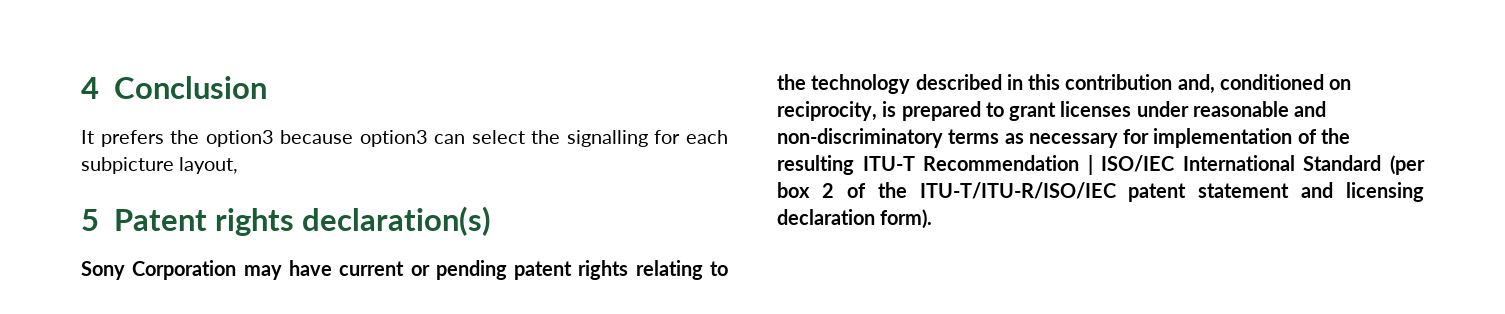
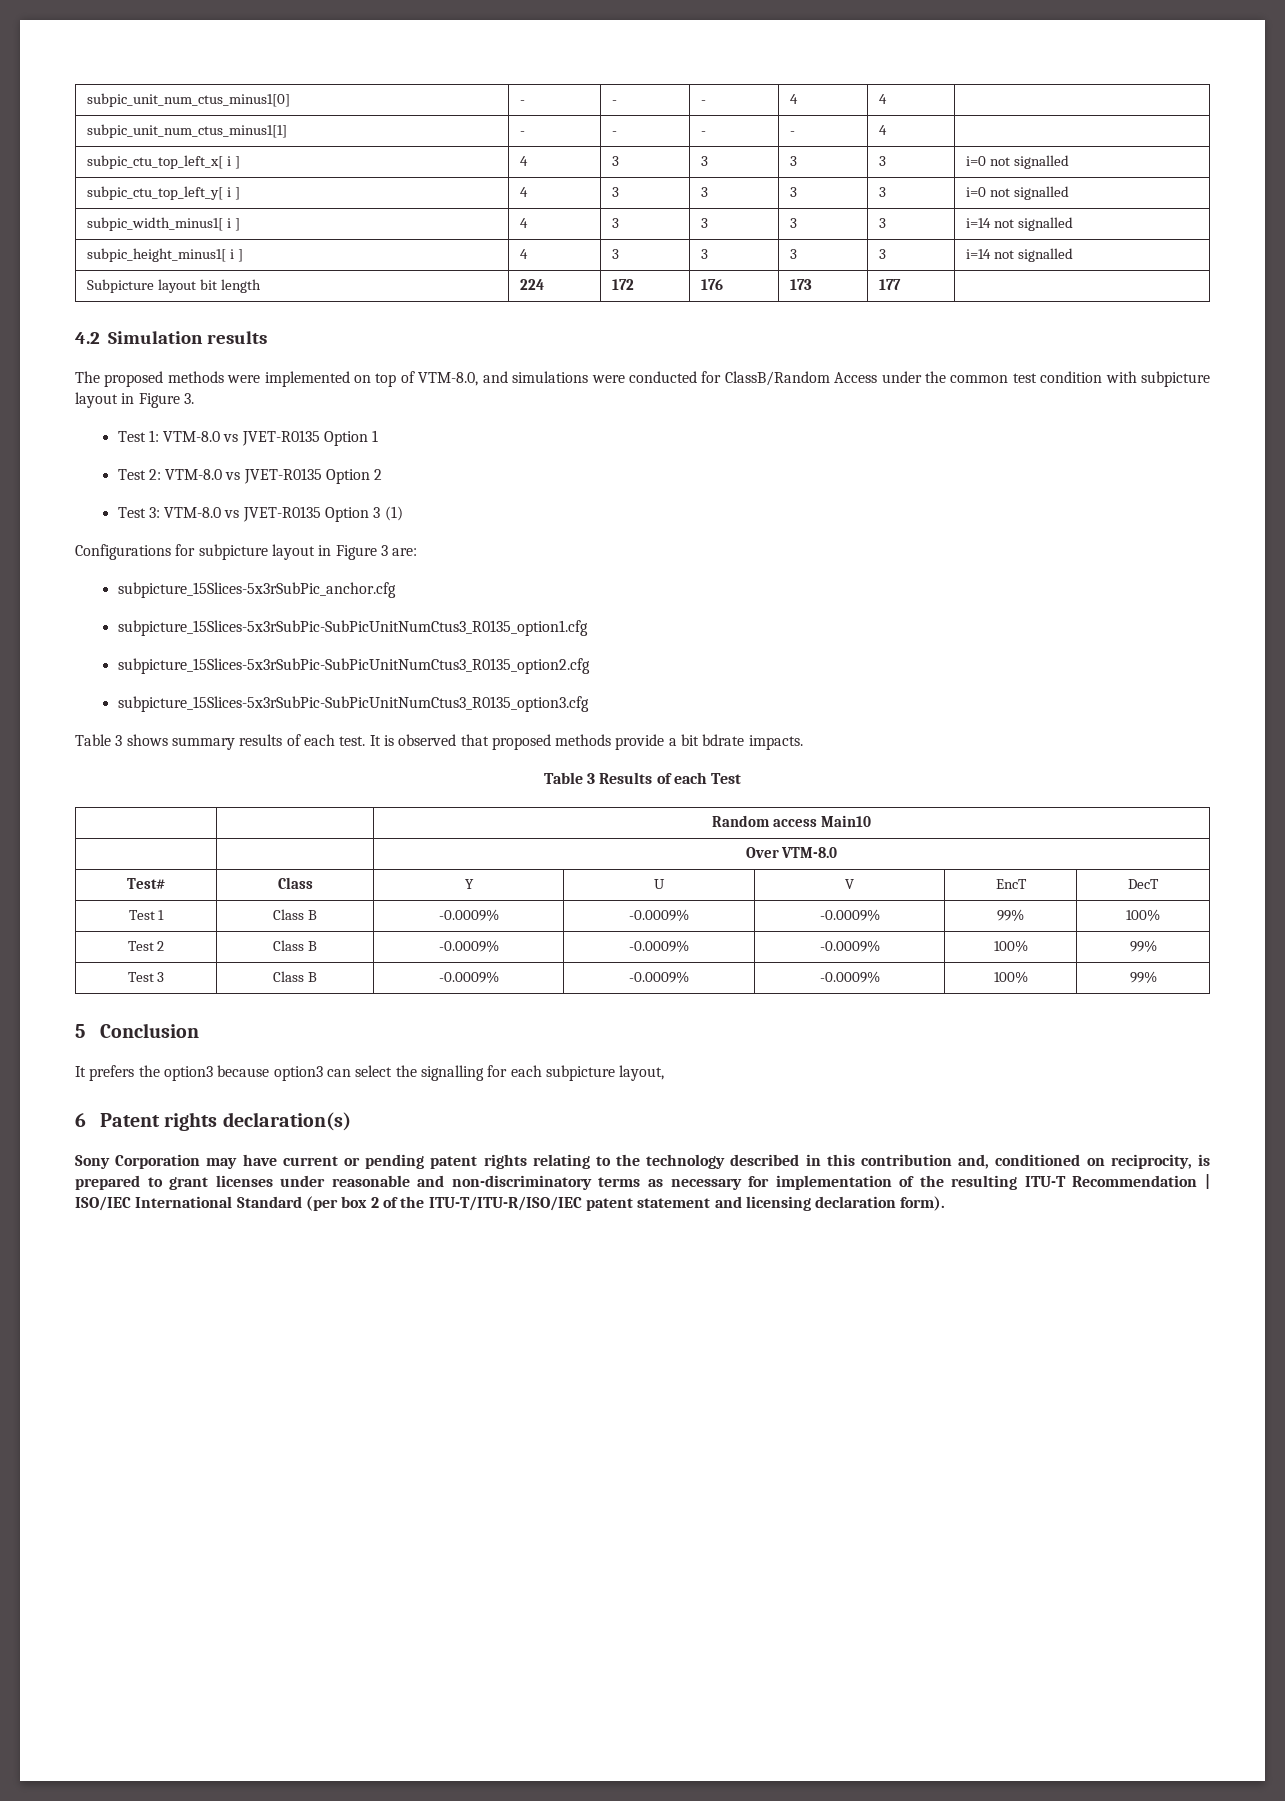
- 4 Conclusion
+ subpic_unit_num_ctus_minus1[0] | - | - | - | 4 | 4 |
+ subpic_unit_num_ctus_minus1[1] | - | - | - | - | 4 |
+ subpic_ctu_top_left_x[ i ] | 4 | 3 | 3 | 3 | 3 | i=0 not signalled
+ subpic_ctu_top_left_y[ i ] | 4 | 3 | 3 | 3 | 3 | i=0 not signalled
+ subpic_width_minus1[ i ] | 4 | 3 | 3 | 3 | 3 | i=14 not signalled
+ subpic_height_minus1[ i ] | 4 | 3 | 3 | 3 | 3 | i=14 not signalled
+ Subpicture layout bit length | 224 | 172 | 176 | 173 | 177 |
+ 4.2 Simulation results
+ The proposed methods were implemented on top of VTM-8.0, and simulations were conducted for ClassB/Random Access under the common test condition with subpicture layout in Figure 3.
+ Test 1: VTM-8.0 vs JVET-R0135 Option 1
+ Test 2: VTM-8.0 vs JVET-R0135 Option 2
+ Test 3: VTM-8.0 vs JVET-R0135 Option 3 (1)
+ Configurations for subpicture layout in Figure 3 are:
+ subpicture_15Slices-5x3rSubPic_anchor.cfg
+ subpicture_15Slices-5x3rSubPic-SubPicUnitNumCtus3_R0135_option1.cfg
+ subpicture_15Slices-5x3rSubPic-SubPicUnitNumCtus3_R0135_option2.cfg
+ subpicture_15Slices-5x3rSubPic-SubPicUnitNumCtus3_R0135_option3.cfg
+ Table 3 shows summary results of each test. It is observed that proposed methods provide a bit bdrate impacts.
+ Table 3 Results of each Test
+ | | Random access Main10
+ | | Over VTM-8.0
+ Test# | Class | Y | U | V | EncT | DecT
+ Test 1 | Class B | -0.0009% | -0.0009% | -0.0009% | 99% | 100%
+ Test 2 | Class B | -0.0009% | -0.0009% | -0.0009% | 100% | 99%
+ Test 3 | Class B | -0.0009% | -0.0009% | -0.0009% | 100% | 99%
+ 5 Conclusion
- 5 Patent rights declaration(s)
+ 6 Patent rights declaration(s)

